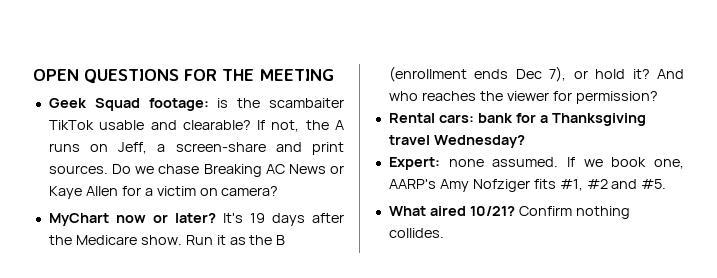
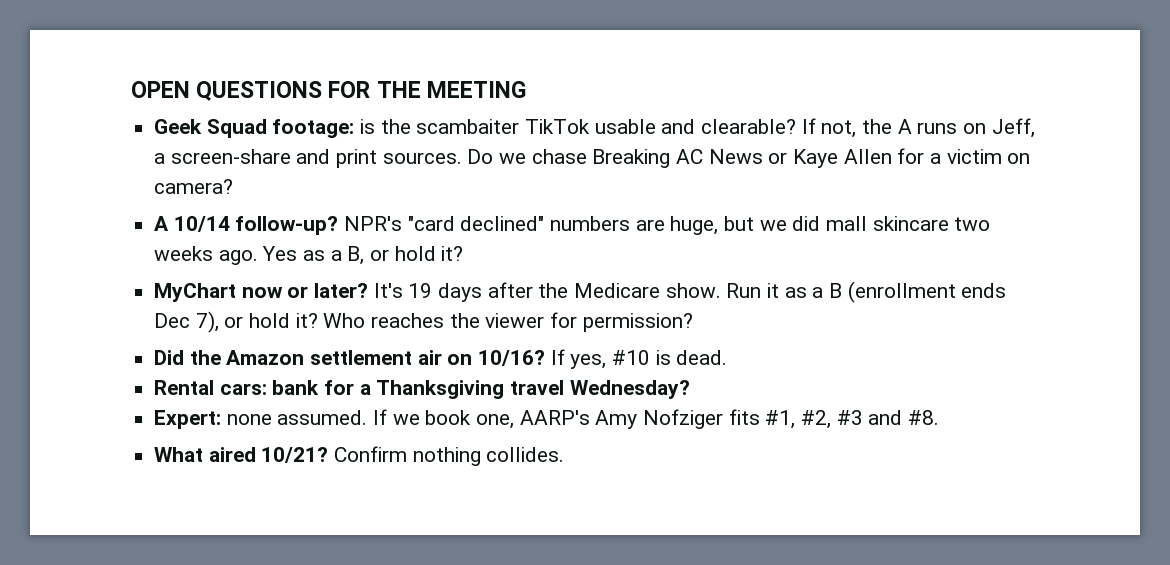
+ A 10/14 follow-up? NPR's "card declined" numbers are huge, but we did mall skincare two weeks ago. Yes as a B, or hold it?
- Run it as the B (enrollment ends Dec 7), or hold it?
+ Run it as a B (enrollment ends Dec 7), or hold it?
- And who reaches the viewer for permission?
+ Who reaches the viewer for permission?
+ Did the Amazon settlement air on 10/16? If yes, #10 is dead.
- If we book one, AARP's Amy Nofziger fits #1, #2 and #5.
+ If we book one, AARP's Amy Nofziger fits #1, #2, #3 and #8.

